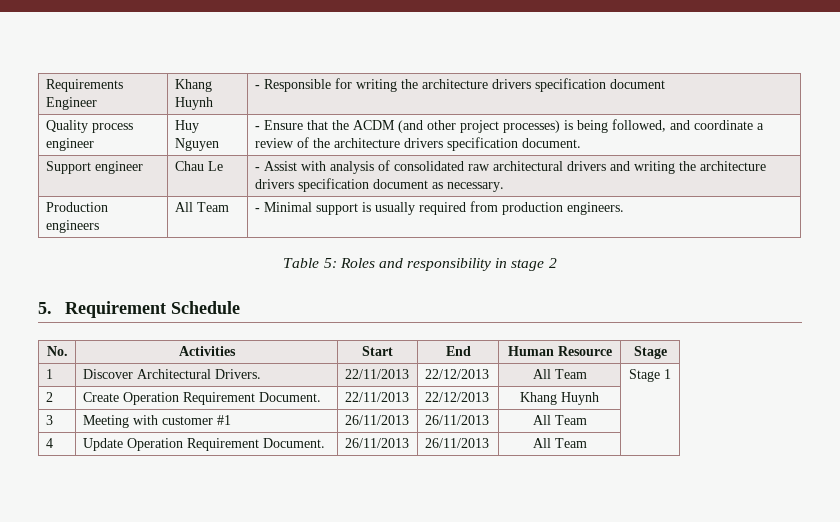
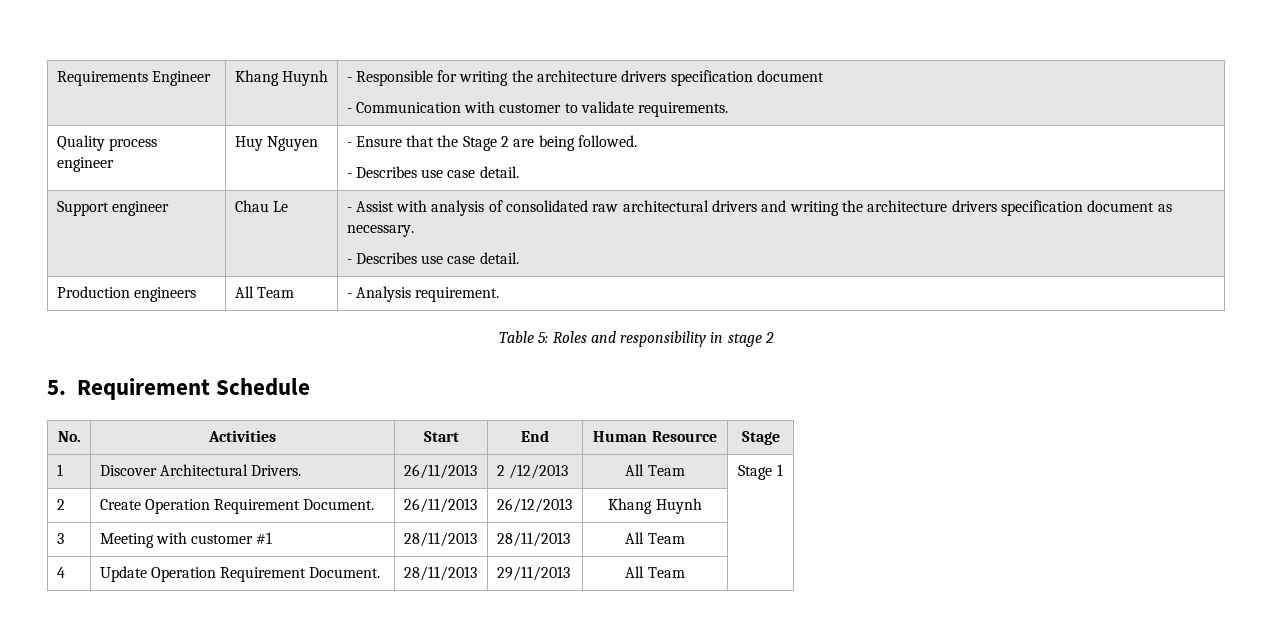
  Requirements Engineer | Khang Huynh | - Responsible for writing the architecture drivers specification document
+ - Communication with customer to validate requirements.
- Quality process engineer | Huy Nguyen | - Ensure that the ACDM (and other project processes) is being followed, and coordinate a review of the architecture drivers specification document.
+ Quality process engineer | Huy Nguyen | - Ensure that the Stage 2 are being followed.
+ - Describes use case detail.
  Support engineer | Chau Le | - Assist with analysis of consolidated raw architectural drivers and writing the architecture drivers specification document as necessary.
+ - Describes use case detail.
- Production engineers | All Team | - Minimal support is usually required from production engineers.
+ Production engineers | All Team | - Analysis requirement.
- 1 | Discover Architectural Drivers. | 22/11/2013 | 22/12/2013 | All Team | Stage 1
+ 1 | Discover Architectural Drivers. | 26/11/2013 | 2 /12/2013 | All Team | Stage 1
- 2 | Create Operation Requirement Document. | 22/11/2013 | 22/12/2013 | Khang Huynh |
+ 2 | Create Operation Requirement Document. | 26/11/2013 | 26/12/2013 | Khang Huynh |
- 3 | Meeting with customer #1 | 26/11/2013 | 26/11/2013 | All Team |
+ 3 | Meeting with customer #1 | 28/11/2013 | 28/11/2013 | All Team |
- 4 | Update Operation Requirement Document. | 26/11/2013 | 26/11/2013 | All Team |
+ 4 | Update Operation Requirement Document. | 28/11/2013 | 29/11/2013 | All Team |

